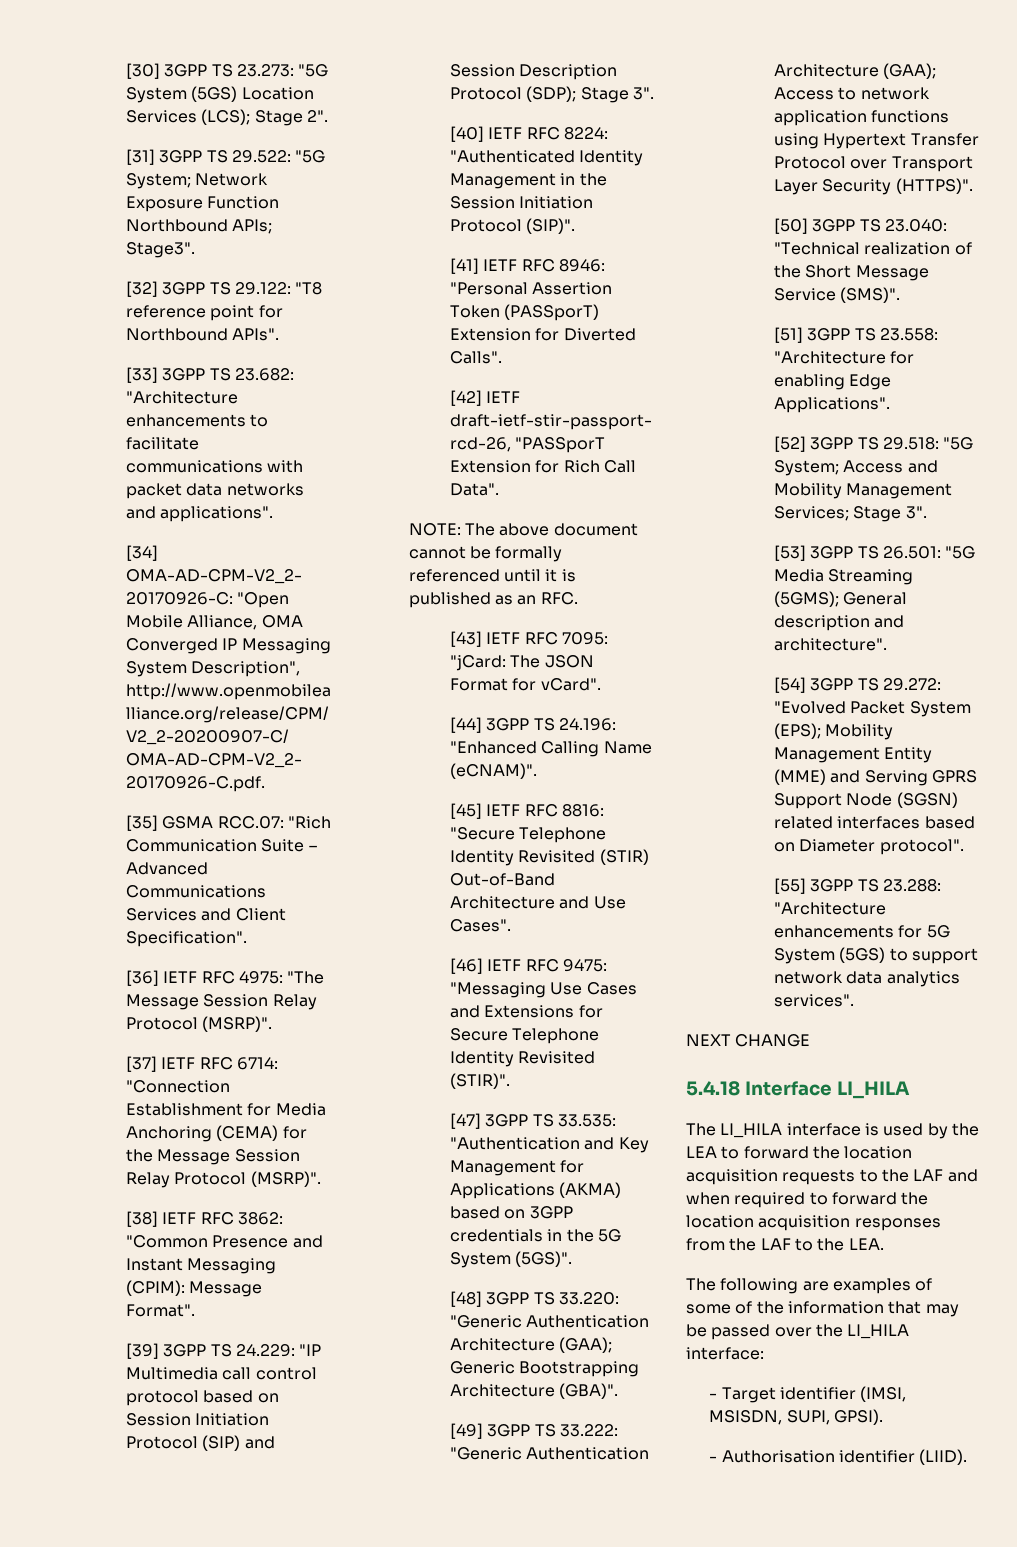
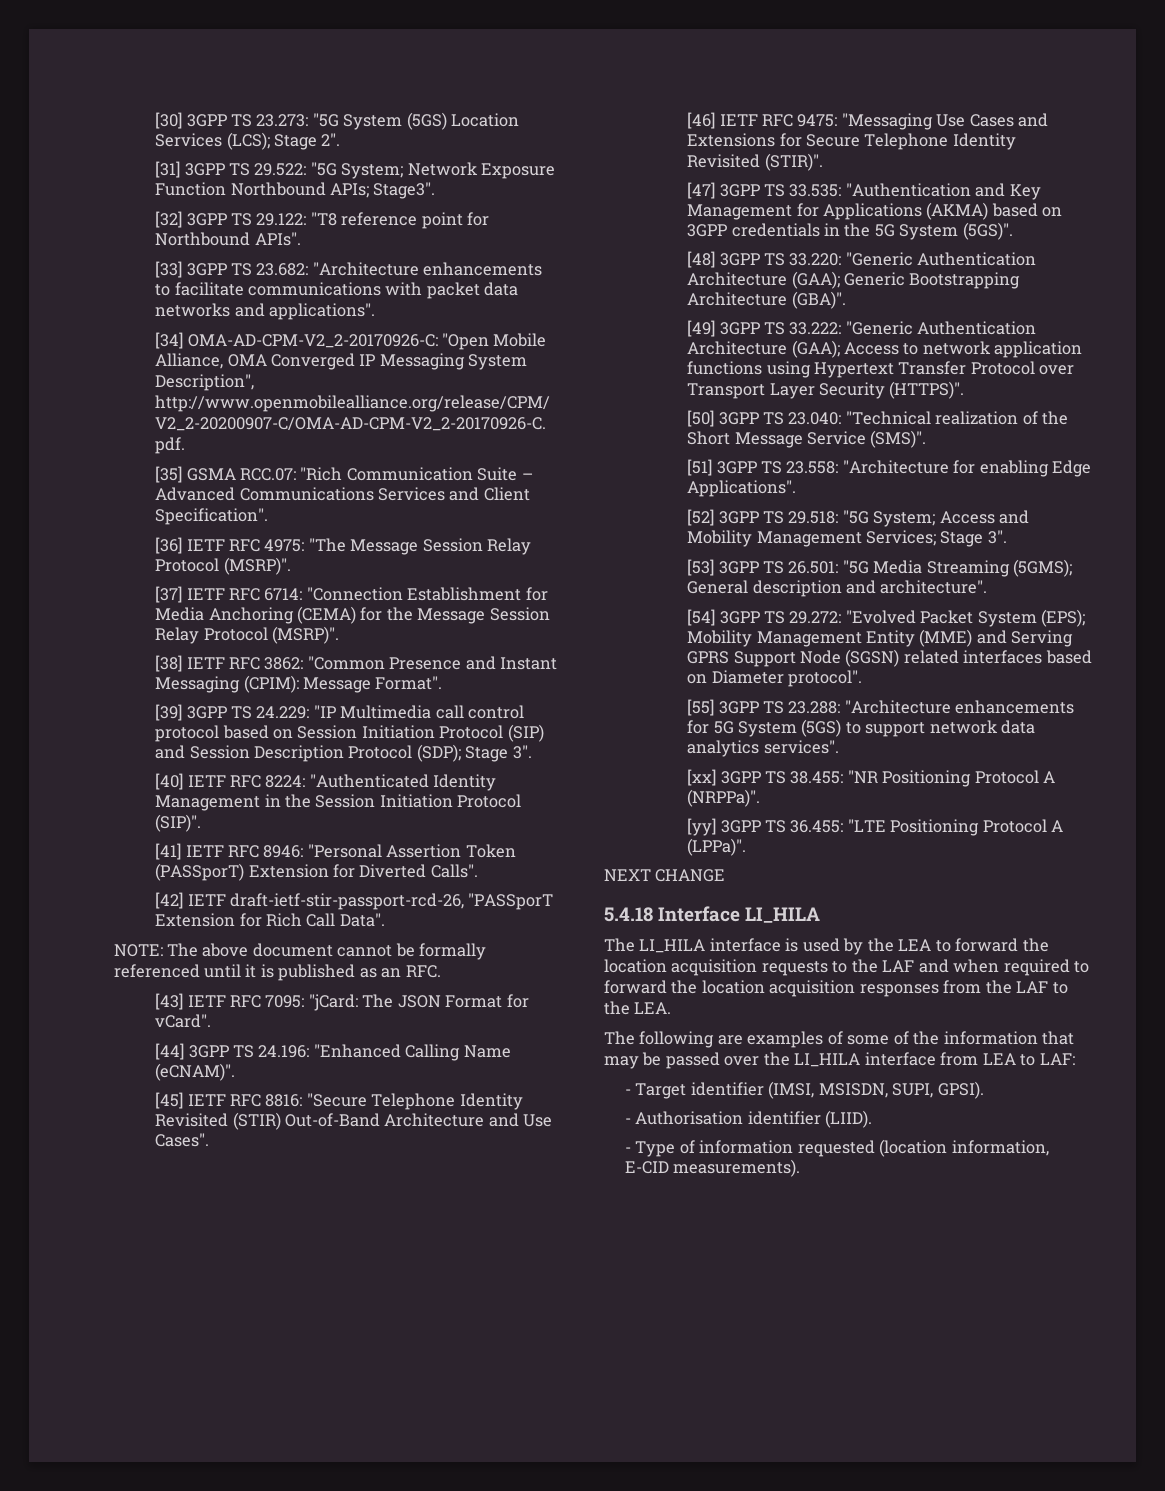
+ [xx] 3GPP TS 38.455: "NR Positioning Protocol A (NRPPa)".
+ [yy] 3GPP TS 36.455: "LTE Positioning Protocol A (LPPa)".
- The following are examples of some of the information that may be passed over the LI_HILA interface:
+ The following are examples of some of the information that may be passed over the LI_HILA interface from LEA to LAF:
+ - Type of information requested (location information, E-CID measurements).

